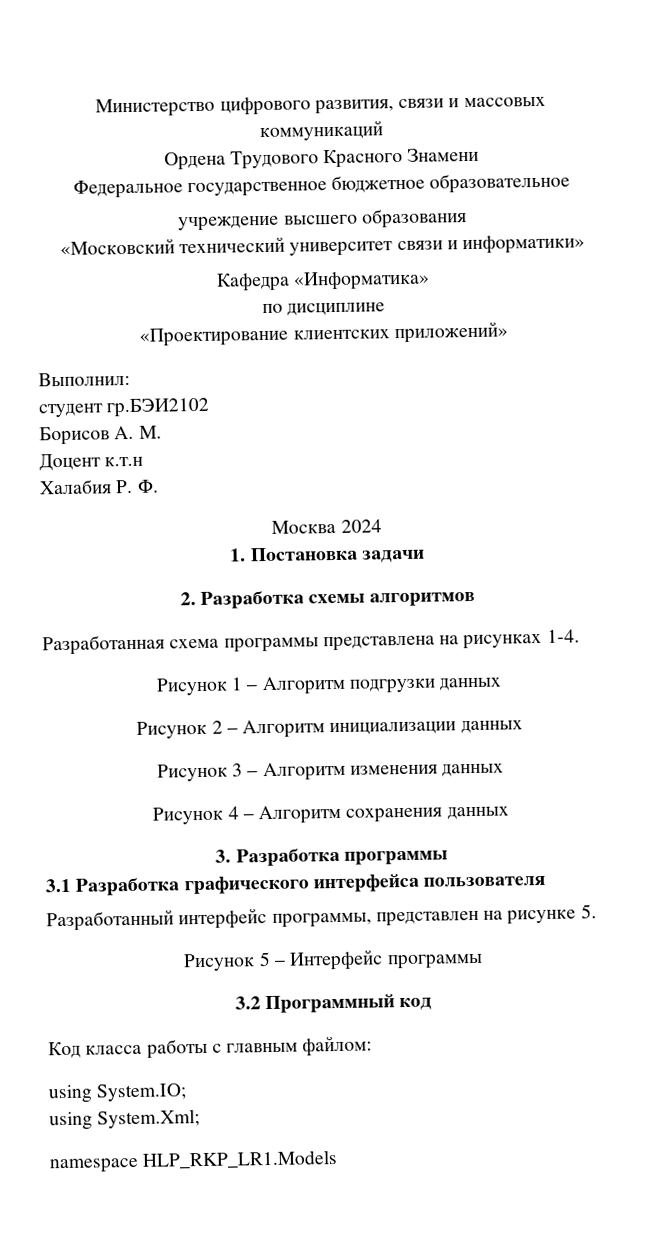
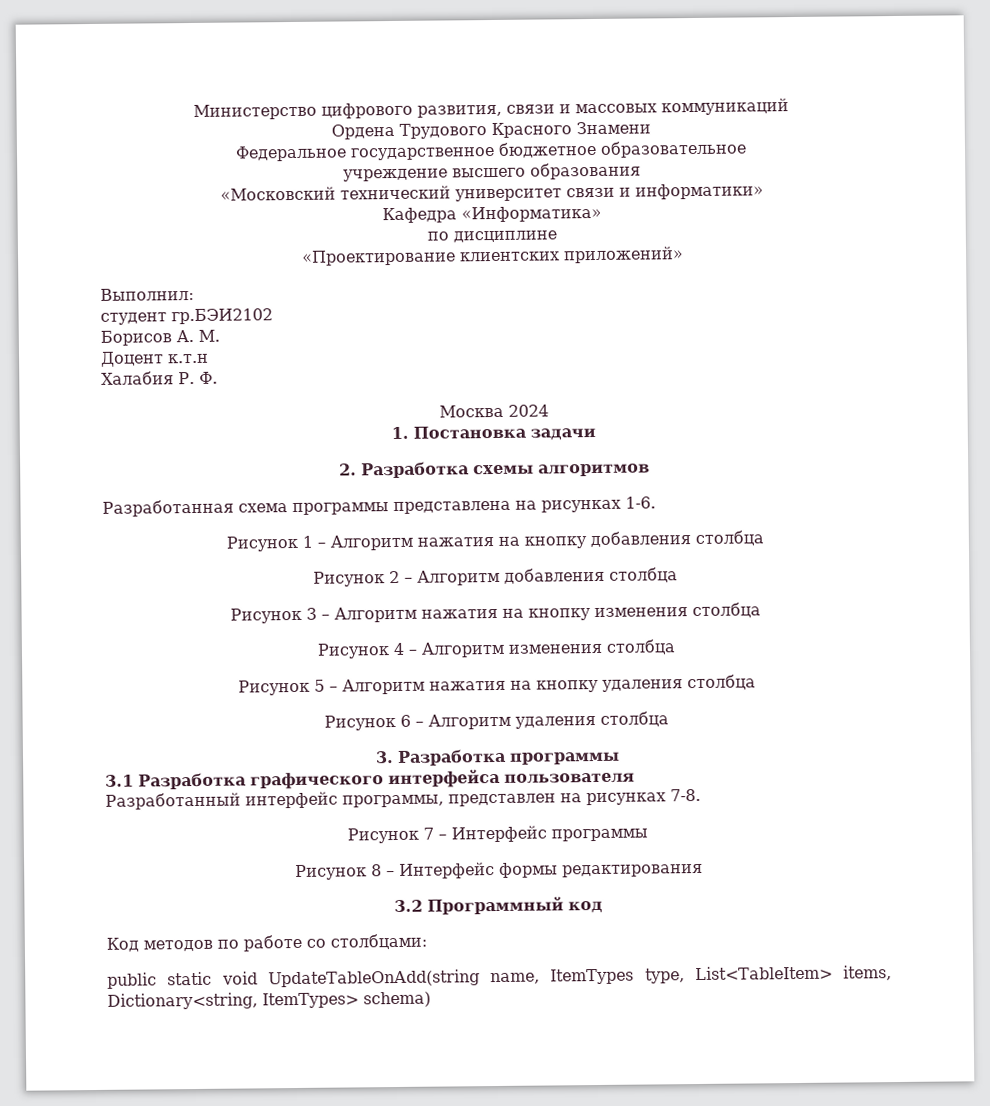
- Разработанная схема программы представлена на рисунках 1-4.
+ Разработанная схема программы представлена на рисунках 1-6.
- Рисунок 1 – Алгоритм подгрузки данных
+ Рисунок 1 – Алгоритм нажатия на кнопку добавления столбца
- Рисунок 2 – Алгоритм инициализации данных
+ Рисунок 2 – Алгоритм добавления столбца
- Рисунок 3 – Алгоритм изменения данных
+ Рисунок 3 – Алгоритм нажатия на кнопку изменения столбца
- Рисунок 4 – Алгоритм сохранения данных
+ Рисунок 4 – Алгоритм изменения столбца
+ Рисунок 5 – Алгоритм нажатия на кнопку удаления столбца
+ Рисунок 6 – Алгоритм удаления столбца
- Разработанный интерфейс программы, представлен на рисунке 5.
- Рисунок 5 – Интерфейс программы
+ Разработанный интерфейс программы, представлен на рисунках 7-8.
+ Рисунок 7 – Интерфейс программы
+ Рисунок 8 – Интерфейс формы редактирования
  3.2 Программный код
- Код класса работы с главным файлом:
- using System.IO;
- using System.Xml;
- namespace HLP_RKP_LR1.Models
+ Код методов по работе со столбцами:
+ public static void UpdateTableOnAdd(string name, ItemTypes type, List<TableItem> items, Dictionary<string, ItemTypes> schema)

